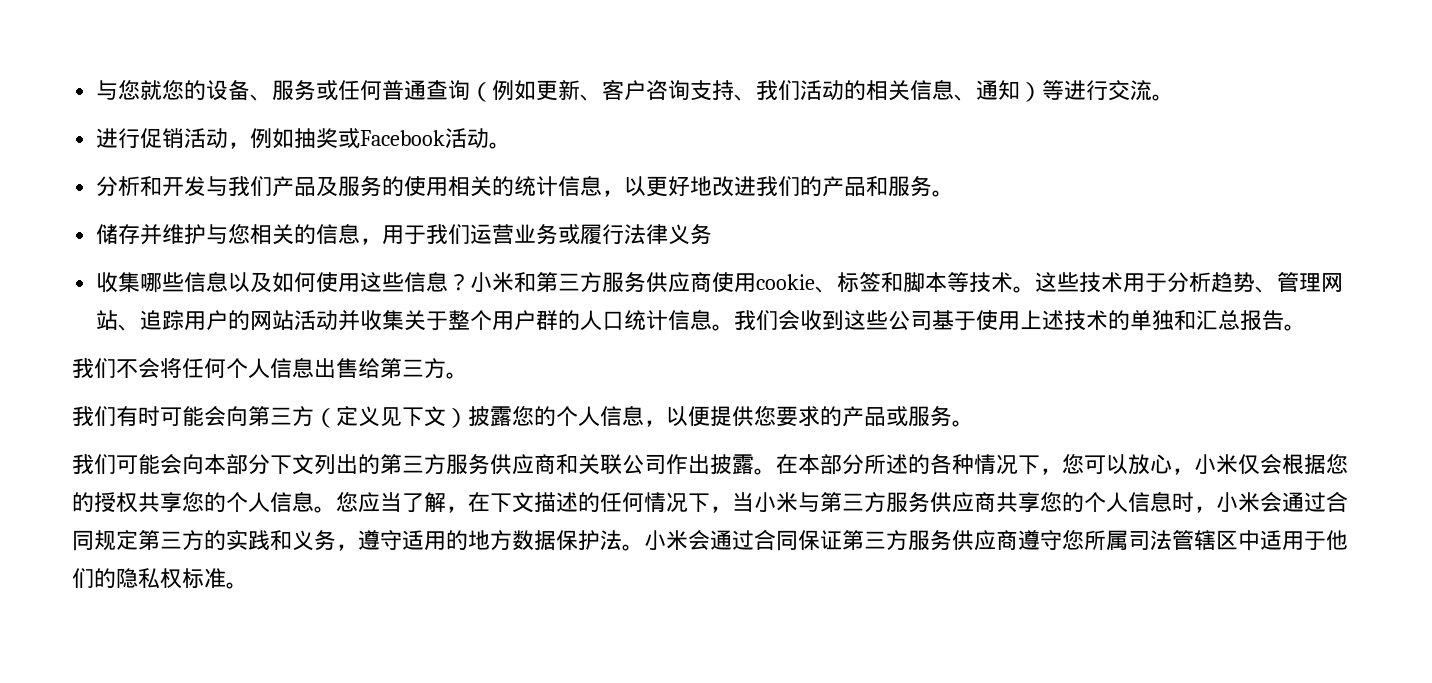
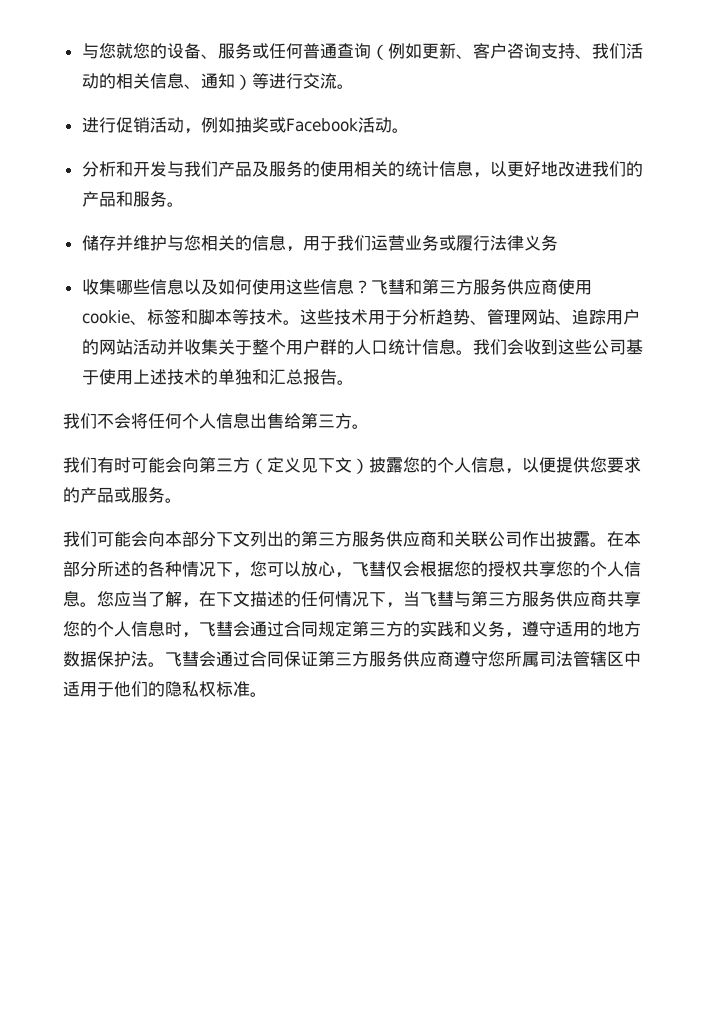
- 小米和第三方服务供应商使用cookie、标签和脚本等技术。
+ 飞彗和第三方服务供应商使用cookie、标签和脚本等技术。
- 在本部分所述的各种情况下，您可以放心，小米仅会根据您的授权共享您的个人信息。
+ 在本部分所述的各种情况下，您可以放心，飞彗仅会根据您的授权共享您的个人信息。
- 您应当了解，在下文描述的任何情况下，当小米与第三方服务供应商共享您的个人信息时，小米会通过合同规定第三方的实践和义务，遵守适用的地方数据保护法。
+ 您应当了解，在下文描述的任何情况下，当飞彗与第三方服务供应商共享您的个人信息时，飞彗会通过合同规定第三方的实践和义务，遵守适用的地方数据保护法。
- 小米会通过合同保证第三方服务供应商遵守您所属司法管辖区中适用于他们的隐私权标准。
+ 飞彗会通过合同保证第三方服务供应商遵守您所属司法管辖区中适用于他们的隐私权标准。

